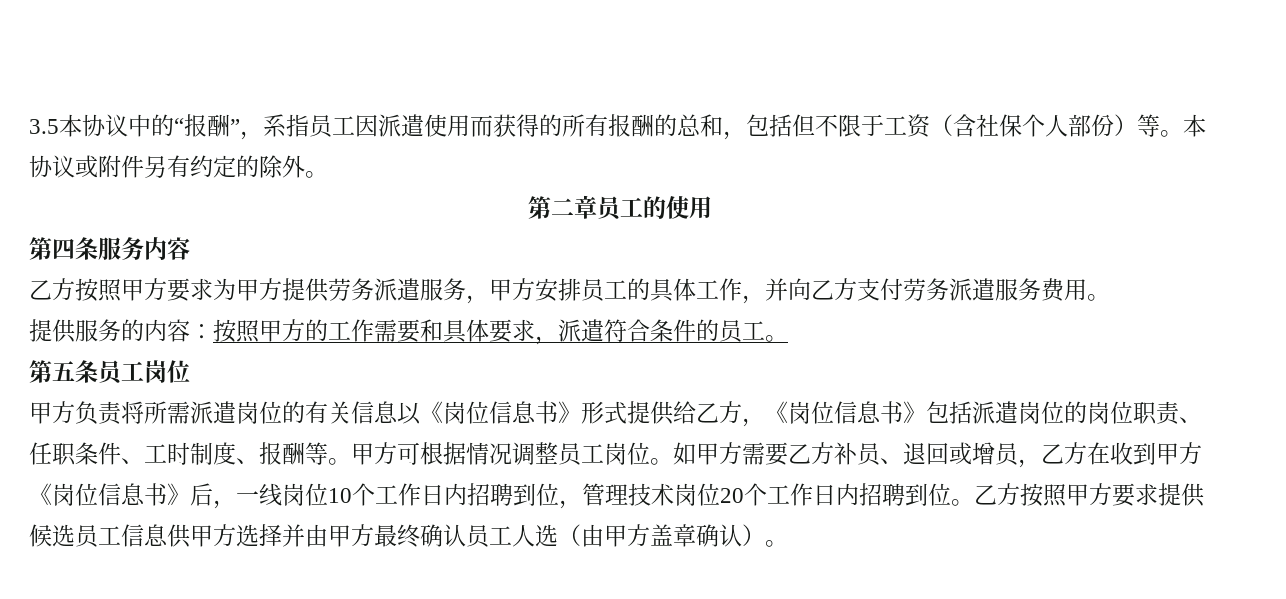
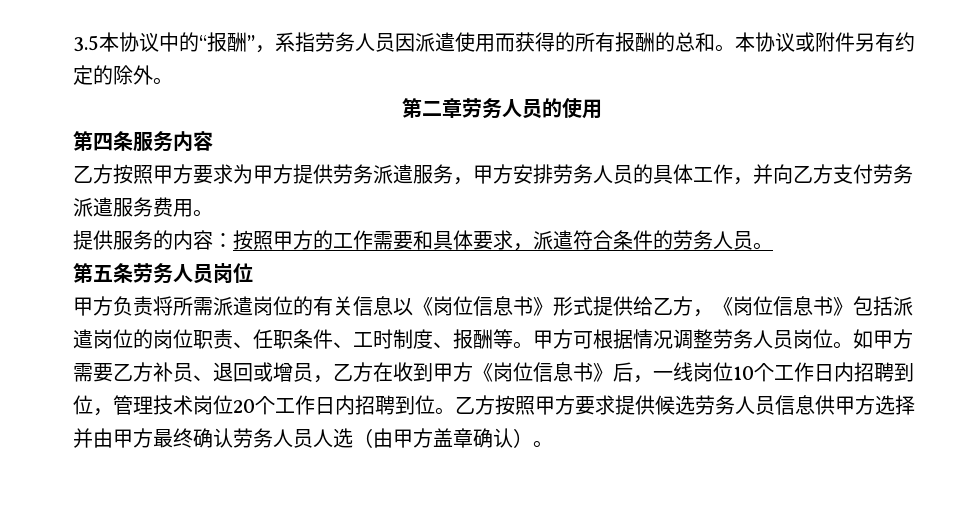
- 3.5本协议中的“报酬”，系指员工因派遣使用而获得的所有报酬的总和，包括但不限于工资（含社保个人部份）等。
+ 3.5本协议中的“报酬”，系指劳务人员因派遣使用而获得的所有报酬的总和。
- 第二章员工的使用
+ 第二章劳务人员的使用
- 乙方按照甲方要求为甲方提供劳务派遣服务，甲方安排员工的具体工作，并向乙方支付劳务派遣服务费用。
+ 乙方按照甲方要求为甲方提供劳务派遣服务，甲方安排劳务人员的具体工作，并向乙方支付劳务派遣服务费用。
- 提供服务的内容：按照甲方的工作需要和具体要求，派遣符合条件的员工。
+ 提供服务的内容：按照甲方的工作需要和具体要求，派遣符合条件的劳务人员。
- 第五条员工岗位
+ 第五条劳务人员岗位
- 甲方可根据情况调整员工岗位。
+ 甲方可根据情况调整劳务人员岗位。
- 乙方按照甲方要求提供候选员工信息供甲方选择并由甲方最终确认员工人选（由甲方盖章确认）。
+ 乙方按照甲方要求提供候选劳务人员信息供甲方选择并由甲方最终确认劳务人员人选（由甲方盖章确认）。

